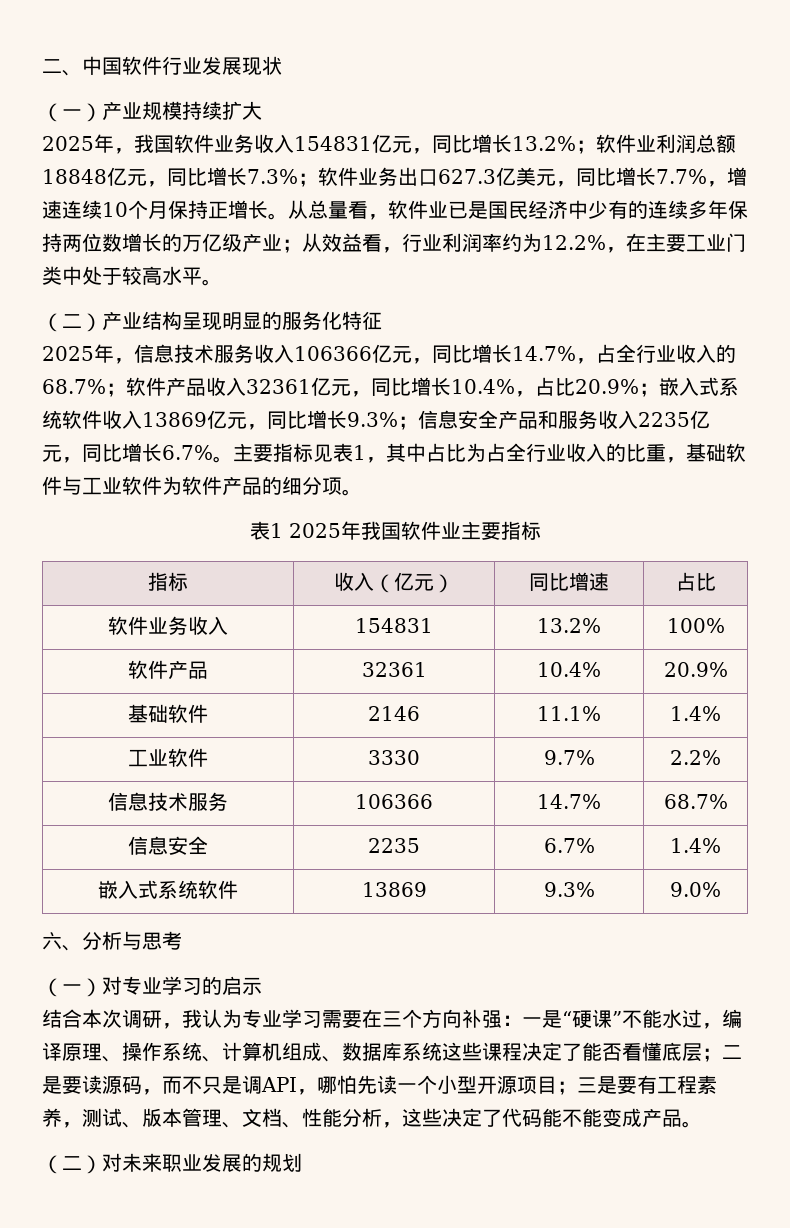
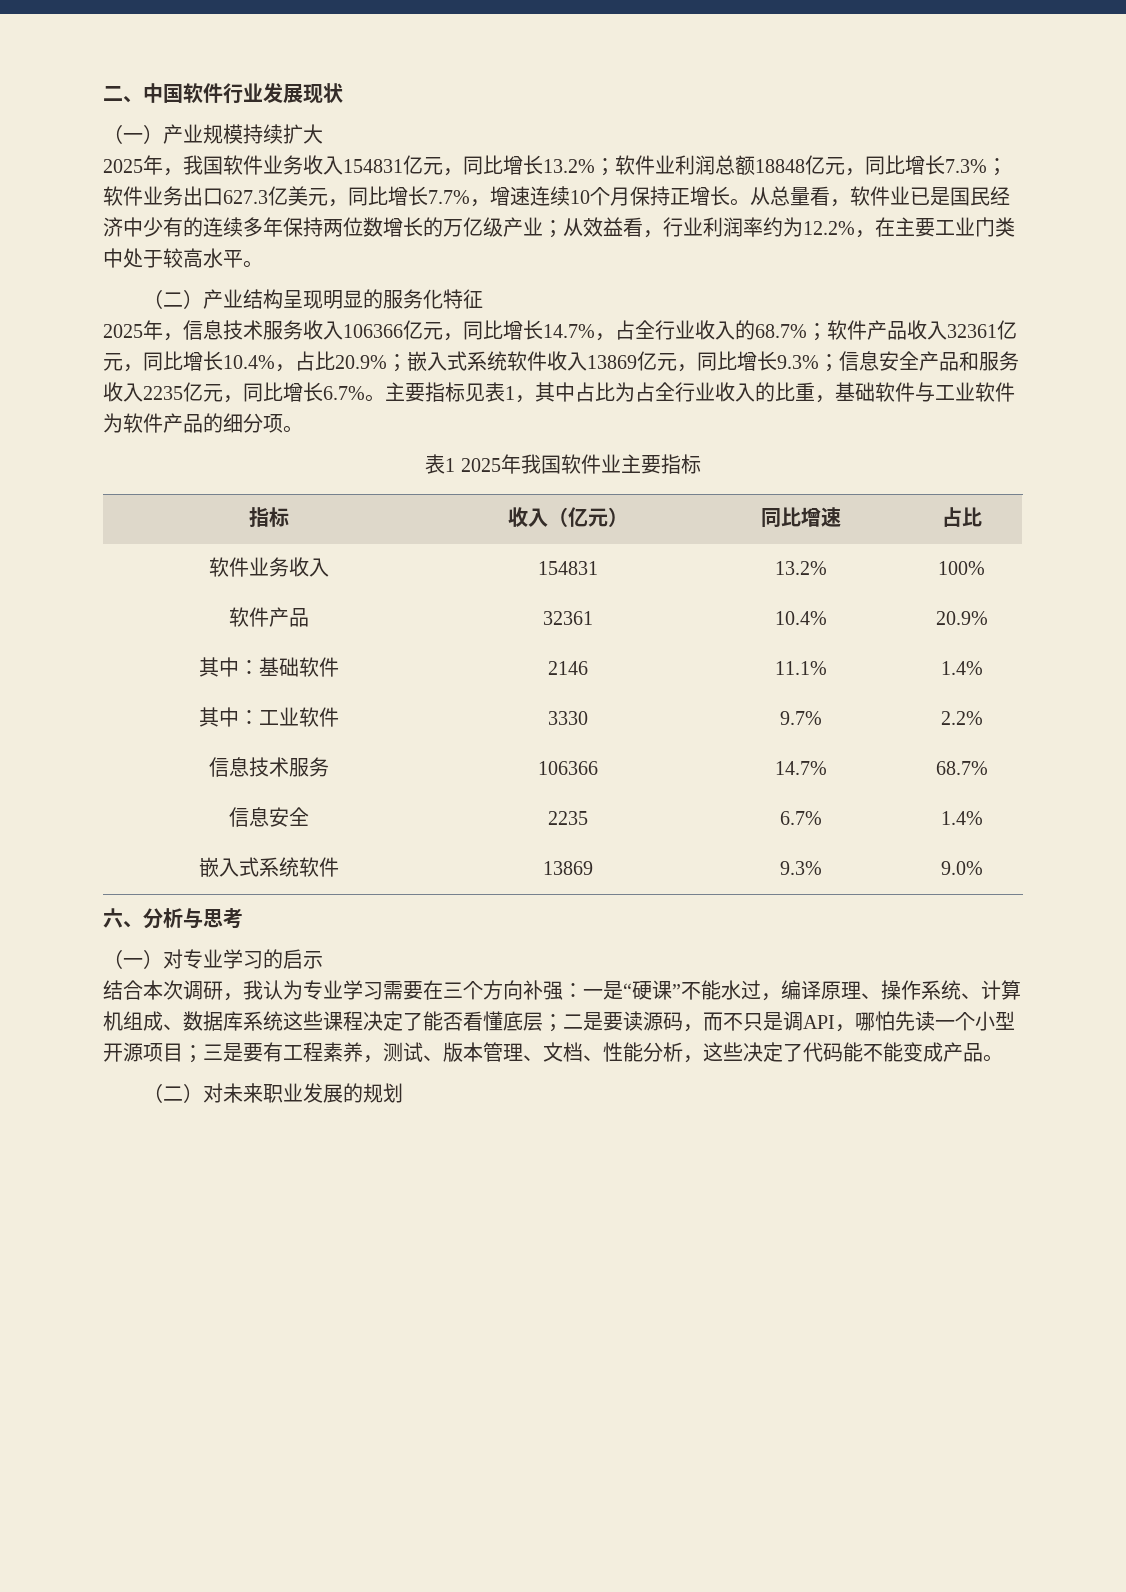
- 基础软件 | 2146 | 11.1% | 1.4%
+ 其中：基础软件 | 2146 | 11.1% | 1.4%
- 工业软件 | 3330 | 9.7% | 2.2%
+ 其中：工业软件 | 3330 | 9.7% | 2.2%

